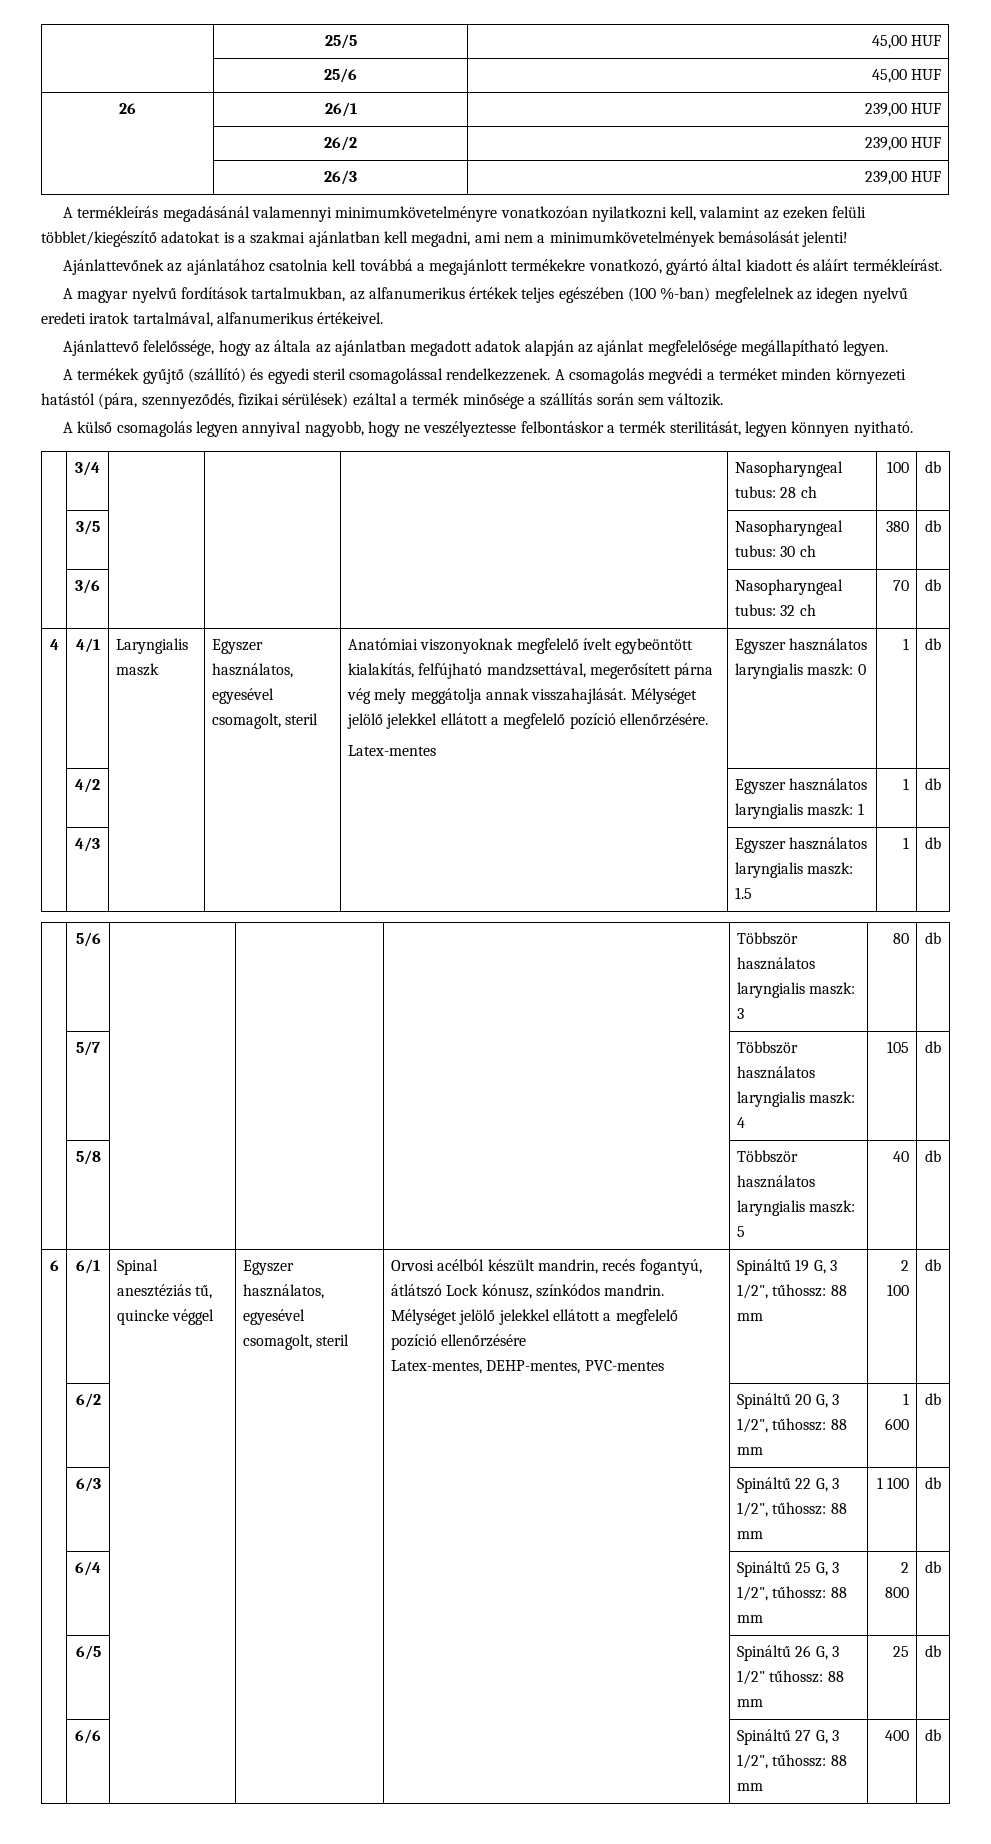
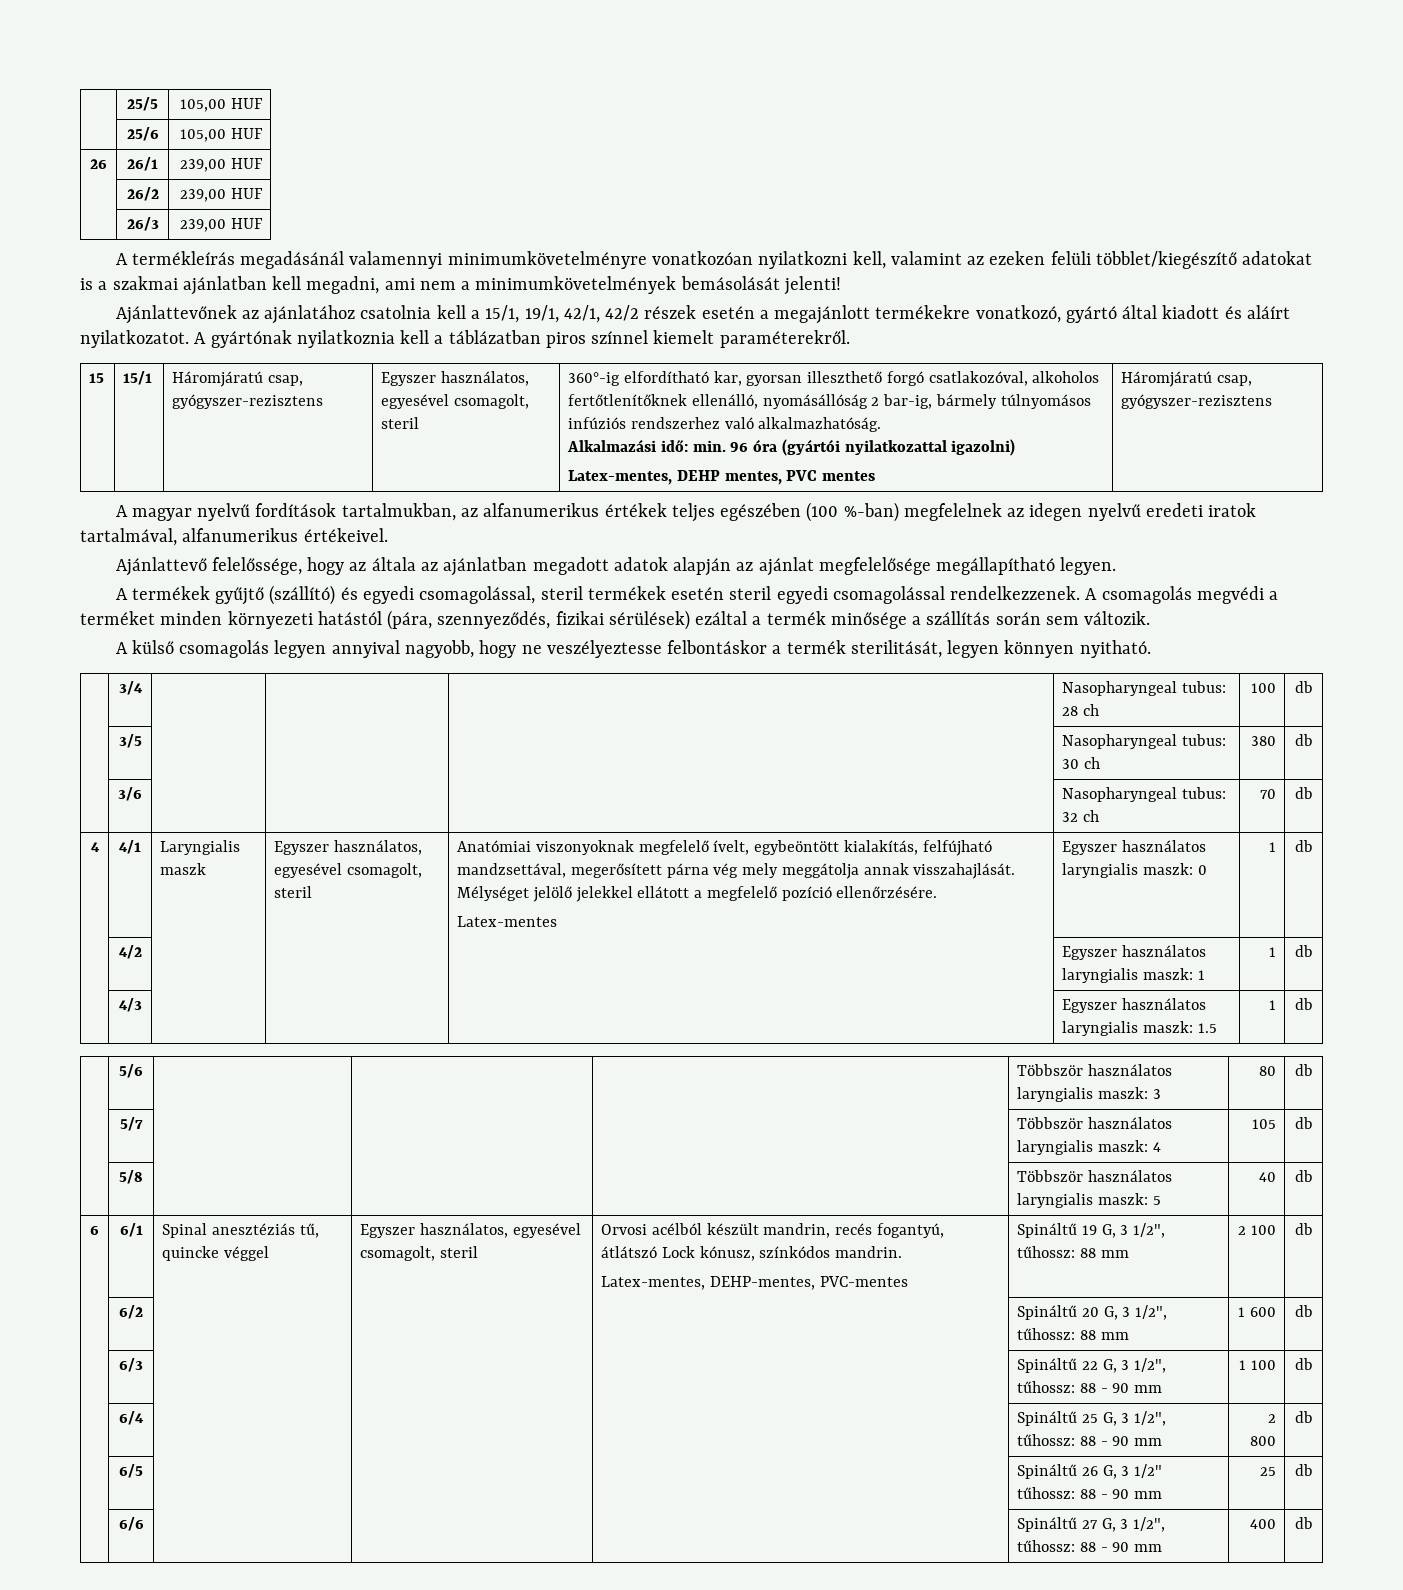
- | 25/5 | 45,00 HUF
+ | 25/5 | 105,00 HUF
- | 25/6 | 45,00 HUF
+ | 25/6 | 105,00 HUF
- Ajánlattevőnek az ajánlatához csatolnia kell továbbá a megajánlott termékekre vonatkozó, gyártó által kiadott és aláírt termékleírást.
+ Ajánlattevőnek az ajánlatához csatolnia kell a 15/1, 19/1, 42/1, 42/2 részek esetén a megajánlott termékekre vonatkozó, gyártó által kiadott és aláírt nyilatkozatot. A gyártónak nyilatkoznia kell a táblázatban piros színnel kiemelt paraméterekről.
+ 15 | 15/1 | Háromjáratú csap, gyógyszer-rezisztens | Egyszer használatos, egyesével csomagolt, steril | 360°-ig elfordítható kar, gyorsan illeszthető forgó csatlakozóval, alkoholos fertőtlenítőknek ellenálló, nyomásállóság 2 bar-ig, bármely túlnyomásos infúziós rendszerhez való alkalmazhatóság.
+ Alkalmazási idő: min. 96 óra (gyártói nyilatkozattal igazolni)
+ Latex-mentes, DEHP mentes, PVC mentes | Háromjáratú csap, gyógyszer-rezisztens
- A termékek gyűjtő (szállító) és egyedi steril csomagolással rendelkezzenek.
+ A termékek gyűjtő (szállító) és egyedi csomagolással, steril termékek esetén steril egyedi csomagolással rendelkezzenek.
- 4 | 4/1 | Laryngialis maszk | Egyszer használatos, egyesével csomagolt, steril | Anatómiai viszonyoknak megfelelő ívelt egybeöntött kialakítás, felfújható mandzsettával, megerősített párna vég mely meggátolja annak visszahajlását. Mélységet jelölő jelekkel ellátott a megfelelő pozíció ellenőrzésére.
+ 4 | 4/1 | Laryngialis maszk | Egyszer használatos, egyesével csomagolt, steril | Anatómiai viszonyoknak megfelelő ívelt, egybeöntött kialakítás, felfújható mandzsettával, megerősített párna vég mely meggátolja annak visszahajlását. Mélységet jelölő jelekkel ellátott a megfelelő pozíció ellenőrzésére.
- Mélységet jelölő jelekkel ellátott a megfelelő pozíció ellenőrzésére
- | 6/3 | | | | Spináltű 22 G, 3 1/2", tűhossz: 88 mm | 1 100 | db
+ | 6/3 | | | | Spináltű 22 G, 3 1/2", tűhossz: 88 - 90 mm | 1 100 | db
- | 6/4 | | | | Spináltű 25 G, 3 1/2", tűhossz: 88 mm | 2 800 | db
+ | 6/4 | | | | Spináltű 25 G, 3 1/2", tűhossz: 88 - 90 mm | 2 800 | db
- | 6/5 | | | | Spináltű 26 G, 3 1/2" tűhossz: 88 mm | 25 | db
+ | 6/5 | | | | Spináltű 26 G, 3 1/2" tűhossz: 88 - 90 mm | 25 | db
- | 6/6 | | | | Spináltű 27 G, 3 1/2", tűhossz: 88 mm | 400 | db
+ | 6/6 | | | | Spináltű 27 G, 3 1/2", tűhossz: 88 - 90 mm | 400 | db

